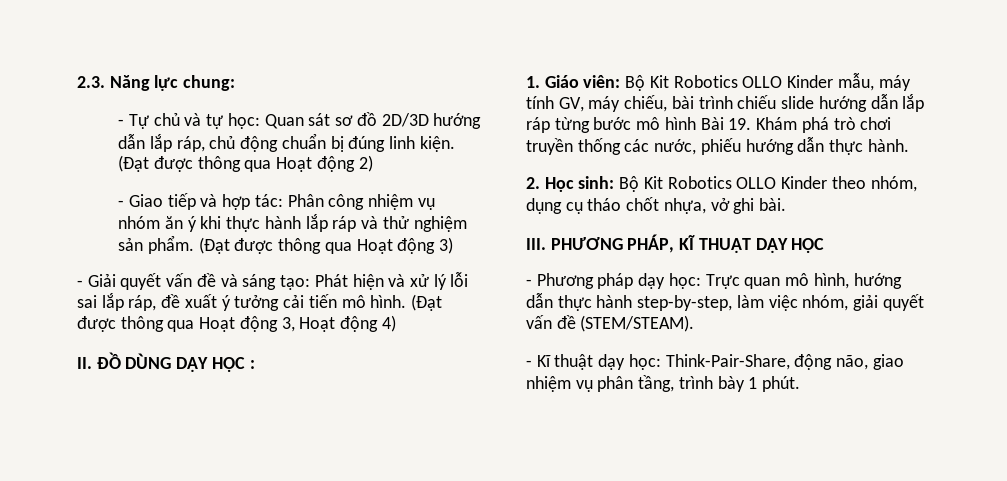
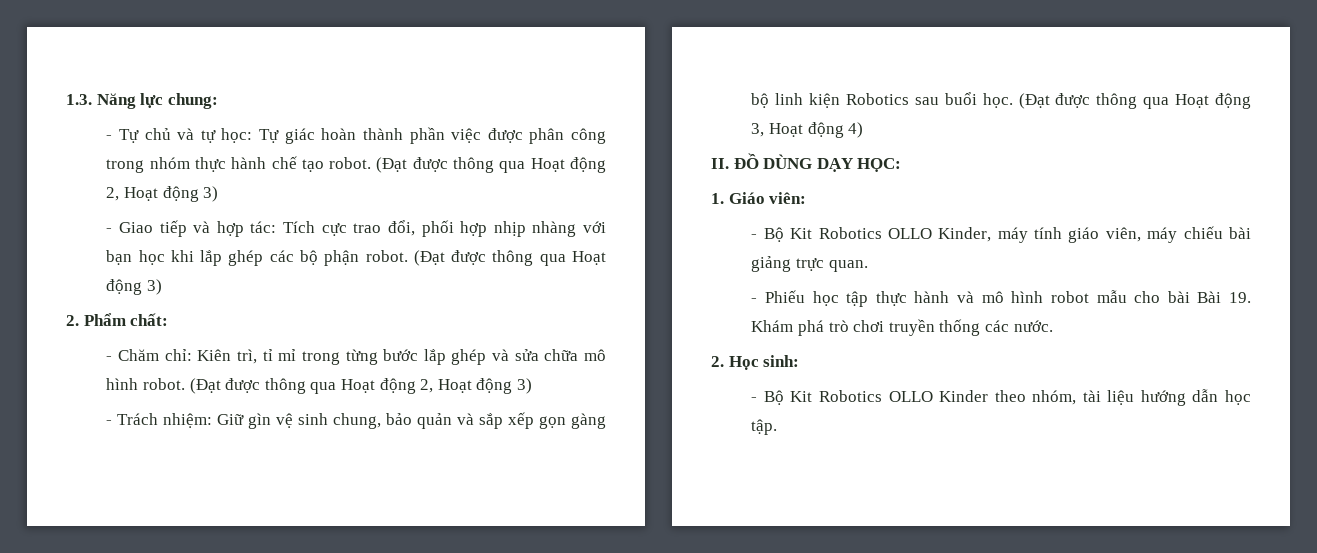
- 2.3. Năng lực chung:
+ 1.3. Năng lực chung:
- - Tự chủ và tự học: Quan sát sơ đồ 2D/3D hướng dẫn lắp ráp, chủ động chuẩn bị đúng linh kiện. (Đạt được thông qua Hoạt động 2)
+ - Tự chủ và tự học: Tự giác hoàn thành phần việc được phân công trong nhóm thực hành chế tạo robot. (Đạt được thông qua Hoạt động 2, Hoạt động 3)
- - Giao tiếp và hợp tác: Phân công nhiệm vụ nhóm ăn ý khi thực hành lắp ráp và thử nghiệm sản phẩm.
+ - Giao tiếp và hợp tác: Tích cực trao đổi, phối hợp nhịp nhàng với bạn học khi lắp ghép các bộ phận robot.
- - Giải quyết vấn đề và sáng tạo: Phát hiện và xử lý lỗi sai lắp ráp, đề xuất ý tưởng cải tiến mô hình.
+ 2. Phẩm chất:
+ - Chăm chỉ: Kiên trì, tỉ mỉ trong từng bước lắp ghép và sửa chữa mô hình robot. (Đạt được thông qua Hoạt động 2, Hoạt động 3)
+ - Trách nhiệm: Giữ gìn vệ sinh chung, bảo quản và sắp xếp gọn gàng bộ linh kiện Robotics sau buổi học.
- II. ĐỒ DÙNG DẠY HỌC :
+ II. ĐỒ DÙNG DẠY HỌC:
- 1. Giáo viên: Bộ Kit Robotics OLLO Kinder mẫu, máy tính GV, máy chiếu, bài trình chiếu slide hướng dẫn lắp ráp từng bước mô hình Bài 19. Khám phá trò chơi truyền thống các nước, phiếu hướng dẫn thực hành.
+ 1. Giáo viên:
+ - Bộ Kit Robotics OLLO Kinder, máy tính giáo viên, máy chiếu bài giảng trực quan.
+ - Phiếu học tập thực hành và mô hình robot mẫu cho bài Bài 19. Khám phá trò chơi truyền thống các nước.
- 2. Học sinh: Bộ Kit Robotics OLLO Kinder theo nhóm, dụng cụ tháo chốt nhựa, vở ghi bài.
- III. PHƯƠNG PHÁP, KĨ THUẬT DẠY HỌC
- - Phương pháp dạy học: Trực quan mô hình, hướng dẫn thực hành step-by-step, làm việc nhóm, giải quyết vấn đề (STEM/STEAM).
- - Kĩ thuật dạy học: Think-Pair-Share, động não, giao nhiệm vụ phân tầng, trình bày 1 phút.
+ 2. Học sinh:
+ - Bộ Kit Robotics OLLO Kinder theo nhóm, tài liệu hướng dẫn học tập.

